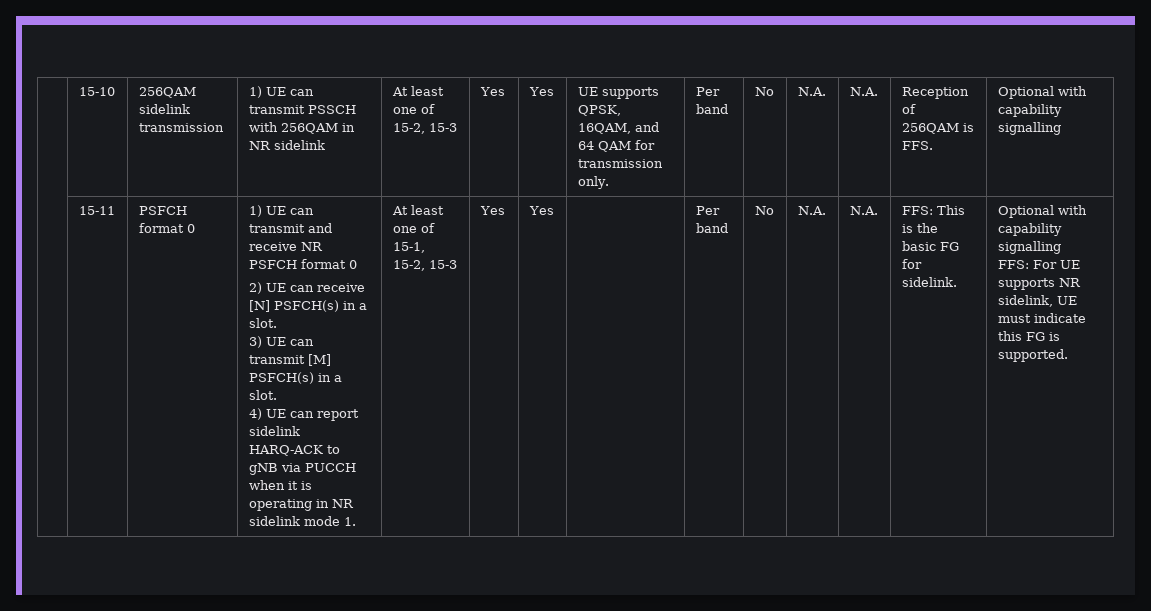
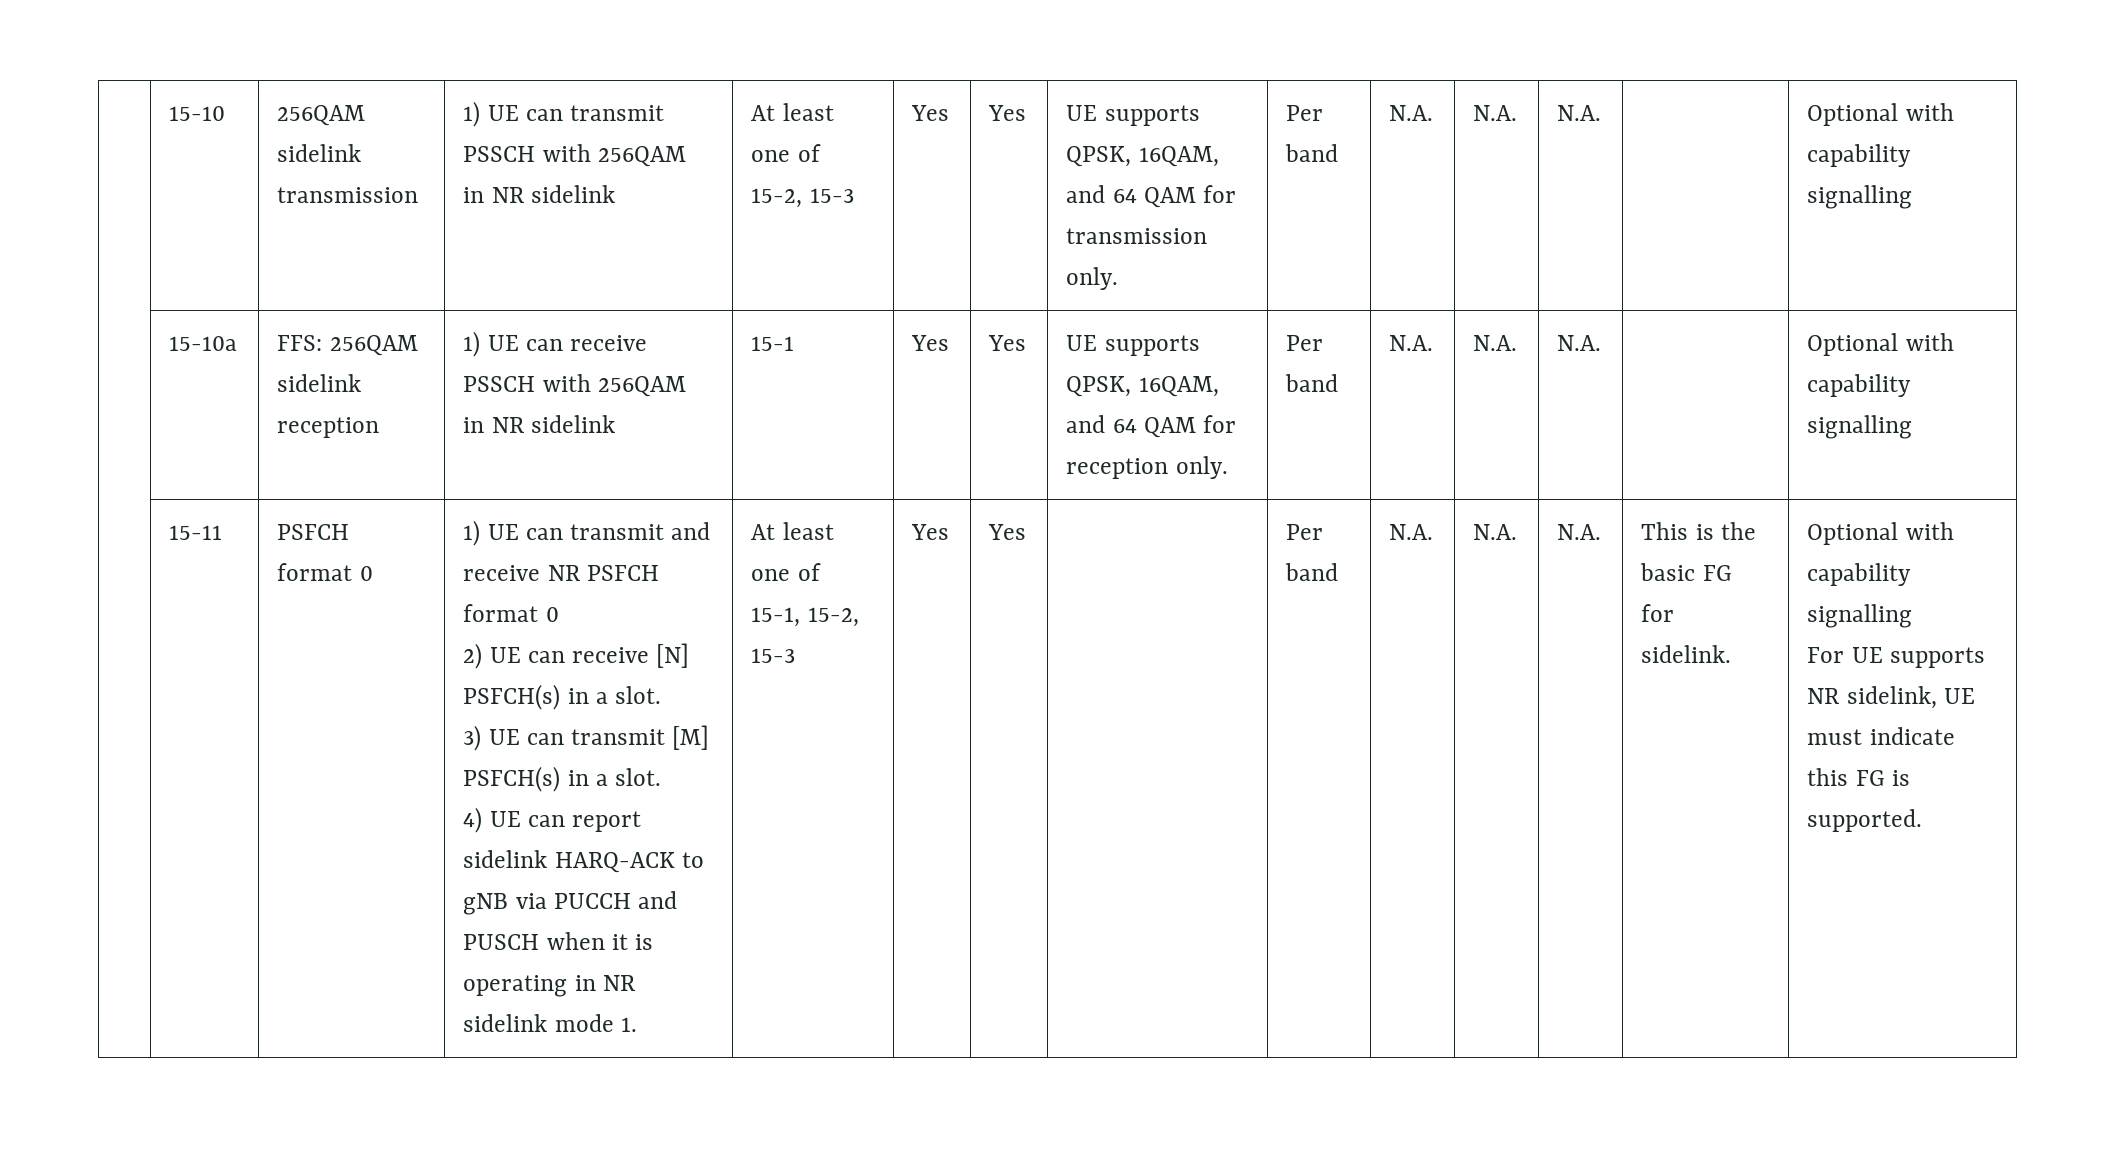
- UE supports QPSK, 16QAM, and 64 QAM for transmission only. | Per band | No | N.A. | N.A. | Reception of 256QAM is FFS. | Optional with capability signalling
+ UE supports QPSK, 16QAM, and 64 QAM for transmission only. | Per band | N.A. | N.A. | N.A. | | Optional with capability signalling
+ | 15-10a | FFS: 256QAM sidelink reception | 1) UE can receive PSSCH with 256QAM in NR sidelink | 15-1 | Yes | Yes | UE supports QPSK, 16QAM, and 64 QAM for reception only. | Per band | N.A. | N.A. | N.A. | | Optional with capability signalling
- 4) UE can report sidelink HARQ-ACK to gNB via PUCCH when it is operating in NR sidelink mode 1.
+ 4) UE can report sidelink HARQ-ACK to gNB via PUCCH and PUSCH when it is operating in NR sidelink mode 1.
- No | N.A. | N.A. | FFS: This is the basic FG for sidelink.
+ N.A. | N.A. | N.A. | This is the basic FG for sidelink.
- FFS: For UE supports NR sidelink, UE must indicate this FG is supported.
+ For UE supports NR sidelink, UE must indicate this FG is supported.

